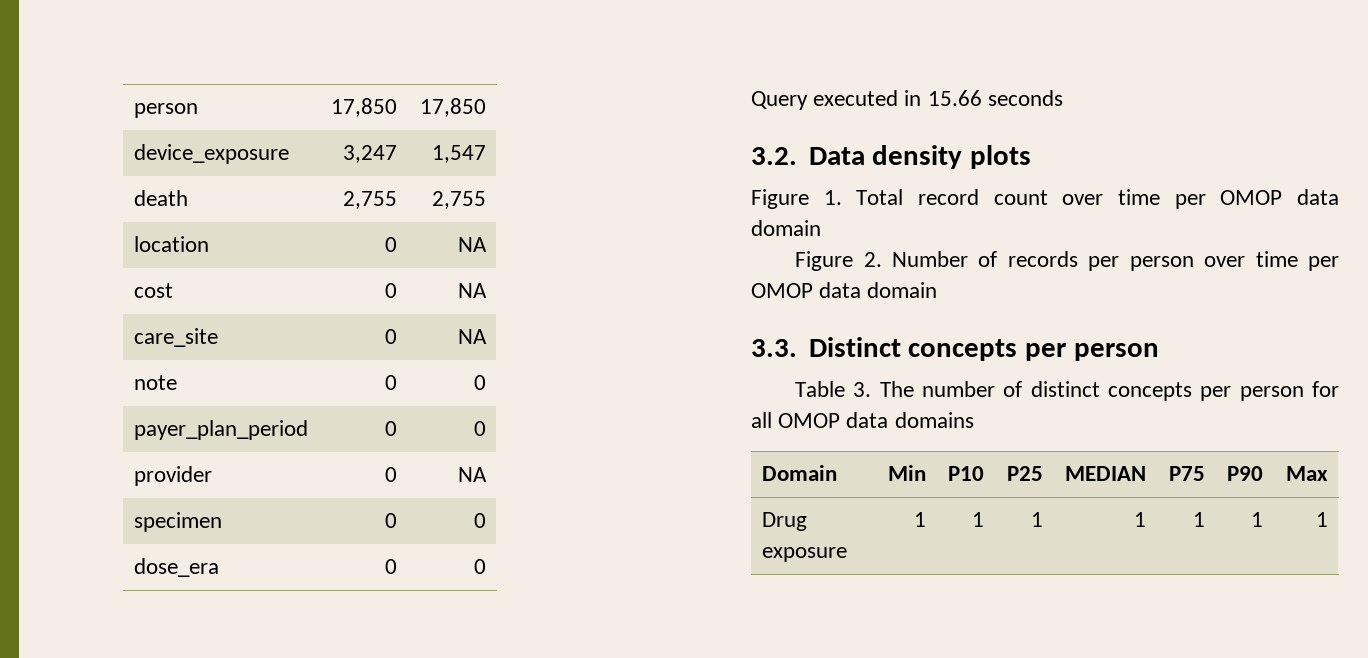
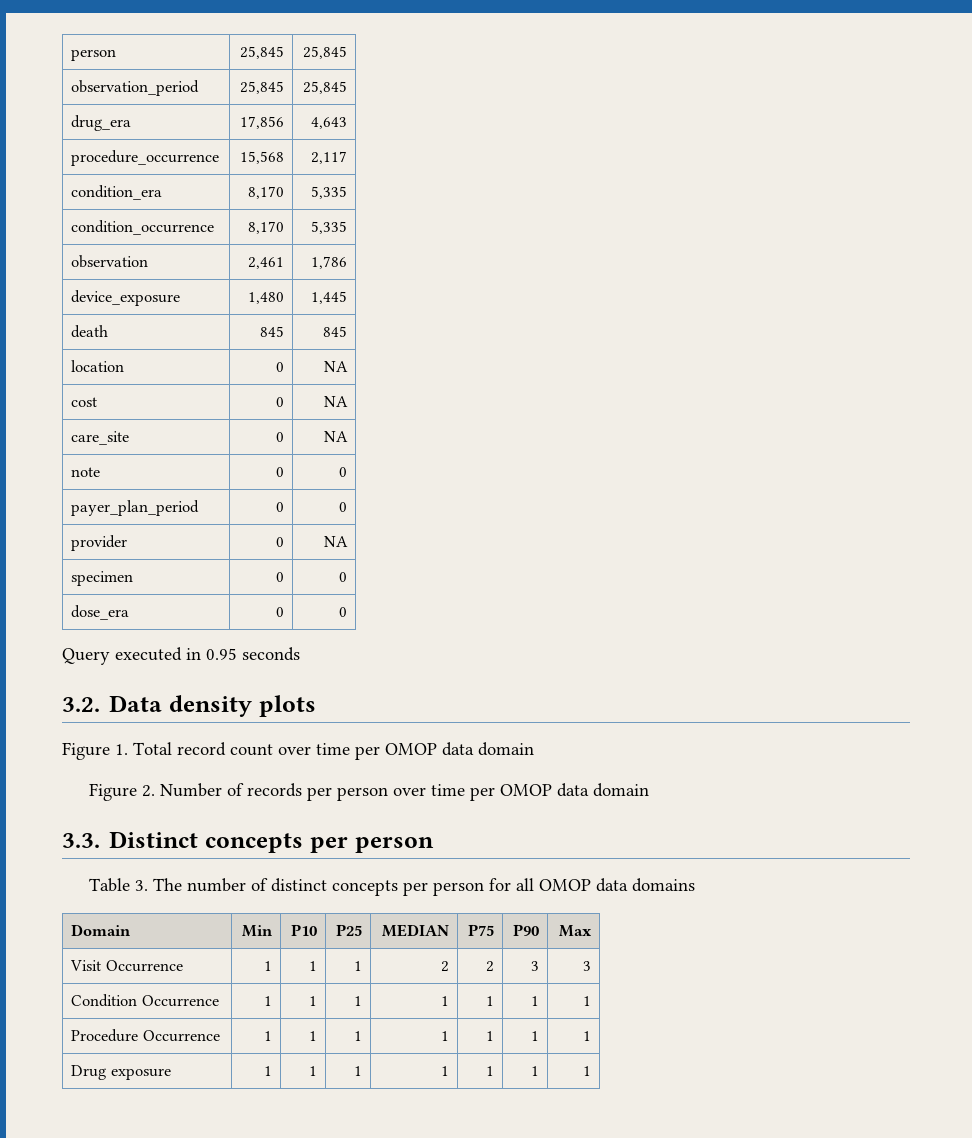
- person | 17,850 | 17,850
+ person | 25,845 | 25,845
+ observation_period | 25,845 | 25,845
+ drug_era | 17,856 | 4,643
+ procedure_occurrence | 15,568 | 2,117
+ condition_era | 8,170 | 5,335
+ condition_occurrence | 8,170 | 5,335
+ observation | 2,461 | 1,786
- device_exposure | 3,247 | 1,547
+ device_exposure | 1,480 | 1,445
- death | 2,755 | 2,755
+ death | 845 | 845
- Query executed in 15.66 seconds
+ Query executed in 0.95 seconds
+ Visit Occurrence | 1 | 1 | 1 | 2 | 2 | 3 | 3
+ Condition Occurrence | 1 | 1 | 1 | 1 | 1 | 1 | 1
+ Procedure Occurrence | 1 | 1 | 1 | 1 | 1 | 1 | 1

